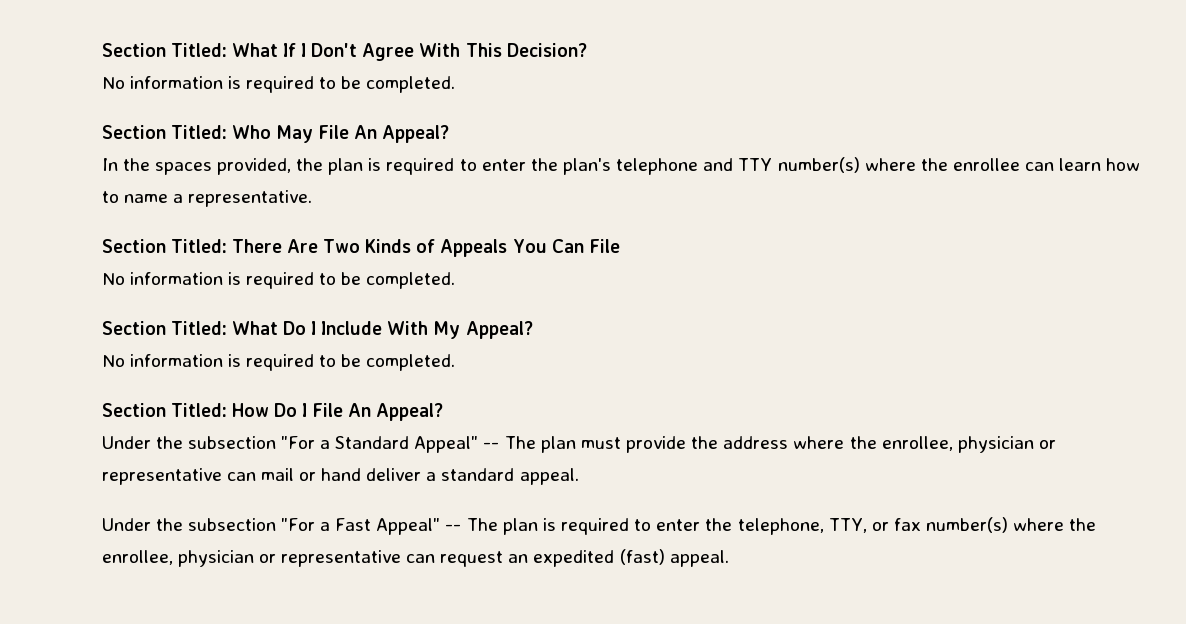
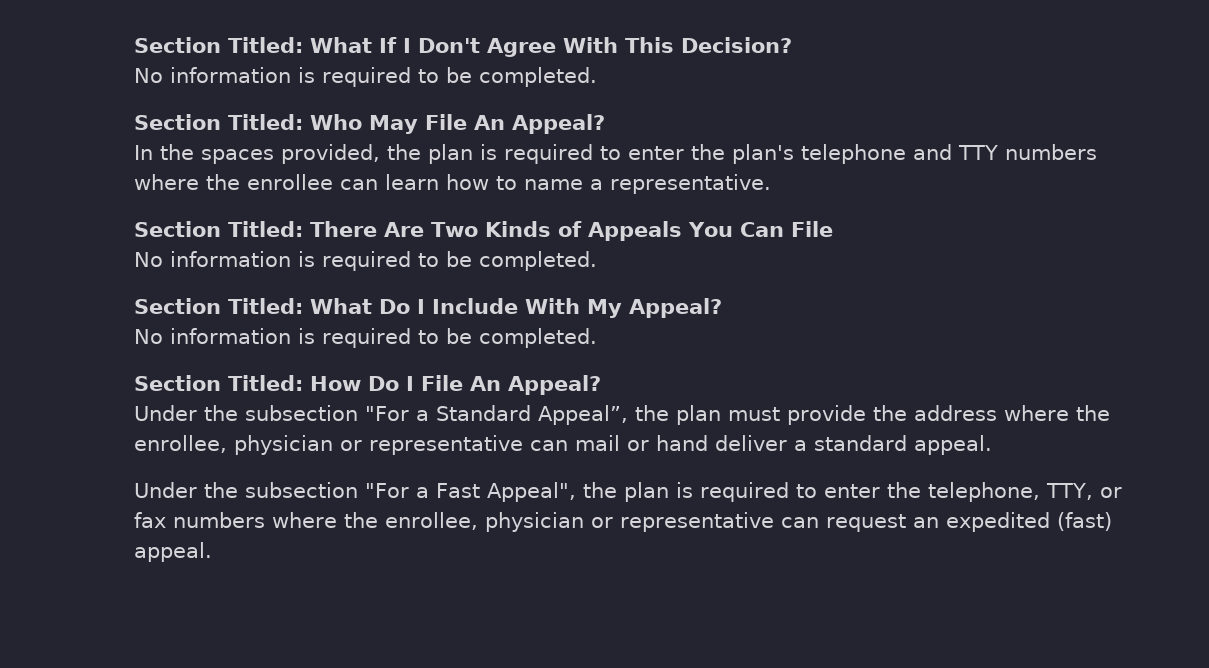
- In the spaces provided, the plan is required to enter the plan's telephone and TTY number(s) where the enrollee can learn how to name a representative.
+ In the spaces provided, the plan is required to enter the plan's telephone and TTY numbers where the enrollee can learn how to name a representative.
- Under the subsection "For a Standard Appeal" -- The plan must provide the address where the enrollee, physician or representative can mail or hand deliver a standard appeal.
+ Under the subsection "For a Standard Appeal”, the plan must provide the address where the enrollee, physician or representative can mail or hand deliver a standard appeal.
- Under the subsection "For a Fast Appeal" -- The plan is required to enter the telephone, TTY, or fax number(s) where the enrollee, physician or representative can request an expedited (fast) appeal.
+ Under the subsection "For a Fast Appeal", the plan is required to enter the telephone, TTY, or fax numbers where the enrollee, physician or representative can request an expedited (fast) appeal.

